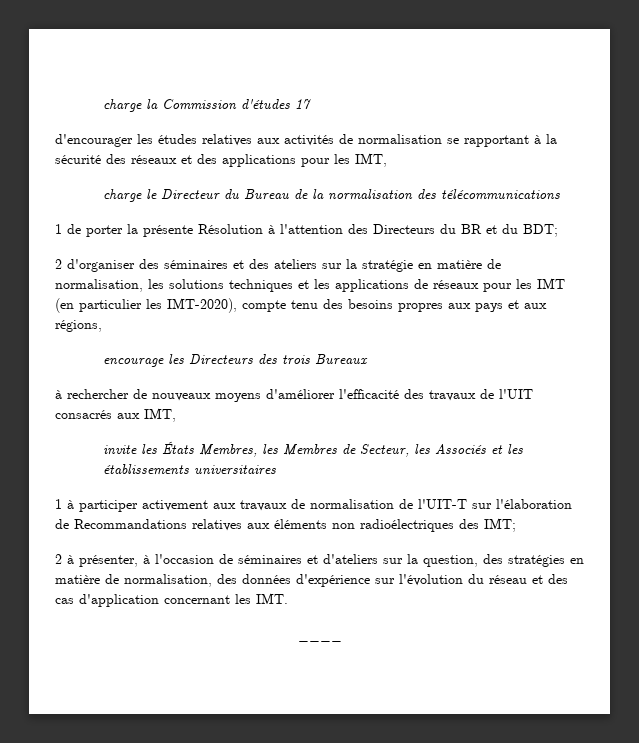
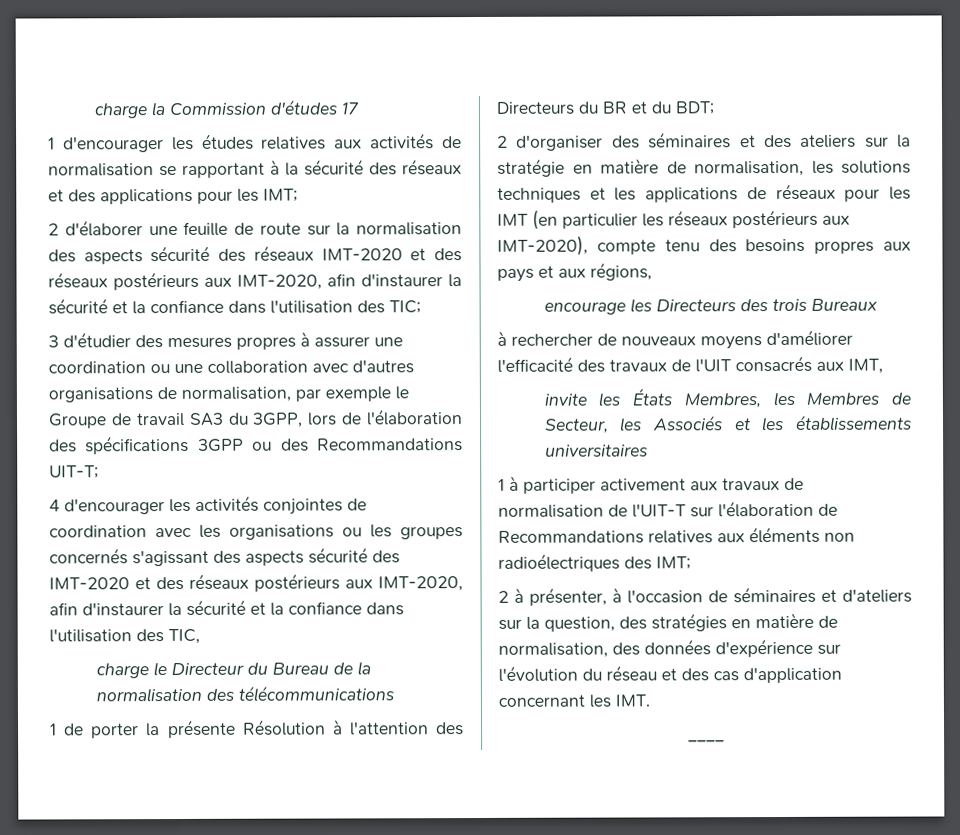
- d'encourager les études relatives aux activités de normalisation se rapportant à la sécurité des réseaux et des applications pour les IMT,
+ 1 d'encourager les études relatives aux activités de normalisation se rapportant à la sécurité des réseaux et des applications pour les IMT;
+ 2 d'élaborer une feuille de route sur la normalisation des aspects sécurité des réseaux IMT-2020 et des réseaux postérieurs aux IMT-2020, afin d'instaurer la sécurité et la confiance dans l'utilisation des TIC;
+ 3 d'étudier des mesures propres à assurer une coordination ou une collaboration avec d'autres organisations de normalisation, par exemple le Groupe de travail SA3 du 3GPP, lors de l'élaboration des spécifications 3GPP ou des Recommandations UIT-T;
+ 4 d'encourager les activités conjointes de coordination avec les organisations ou les groupes concernés s'agissant des aspects sécurité des IMT-2020 et des réseaux postérieurs aux IMT-2020, afin d'instaurer la sécurité et la confiance dans l'utilisation des TIC,
- 2 d'organiser des séminaires et des ateliers sur la stratégie en matière de normalisation, les solutions techniques et les applications de réseaux pour les IMT (en particulier les IMT-2020), compte tenu des besoins propres aux pays et aux régions,
+ 2 d'organiser des séminaires et des ateliers sur la stratégie en matière de normalisation, les solutions techniques et les applications de réseaux pour les IMT (en particulier les réseaux postérieurs aux IMT-2020), compte tenu des besoins propres aux pays et aux régions,

